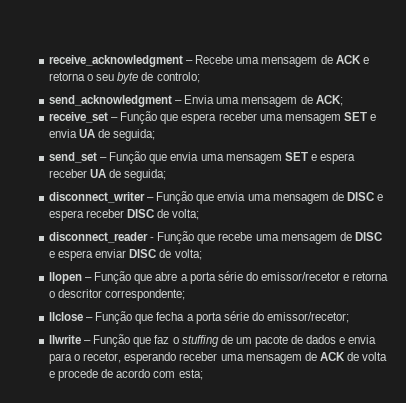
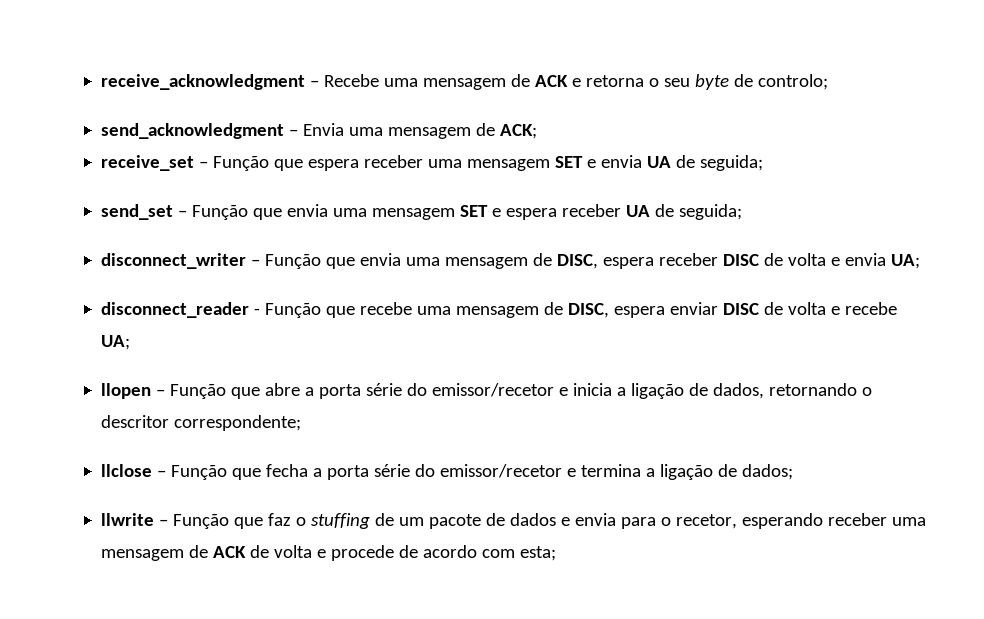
- disconnect_writer – Função que envia uma mensagem de DISC e espera receber DISC de volta;
+ disconnect_writer – Função que envia uma mensagem de DISC, espera receber DISC de volta e envia UA;
- disconnect_reader - Função que recebe uma mensagem de DISC e espera enviar DISC de volta;
+ disconnect_reader - Função que recebe uma mensagem de DISC, espera enviar DISC de volta e recebe UA;
- llopen – Função que abre a porta série do emissor/recetor e retorna o descritor correspondente;
+ llopen – Função que abre a porta série do emissor/recetor e inicia a ligação de dados, retornando o descritor correspondente;
- llclose – Função que fecha a porta série do emissor/recetor;
+ llclose – Função que fecha a porta série do emissor/recetor e termina a ligação de dados;

